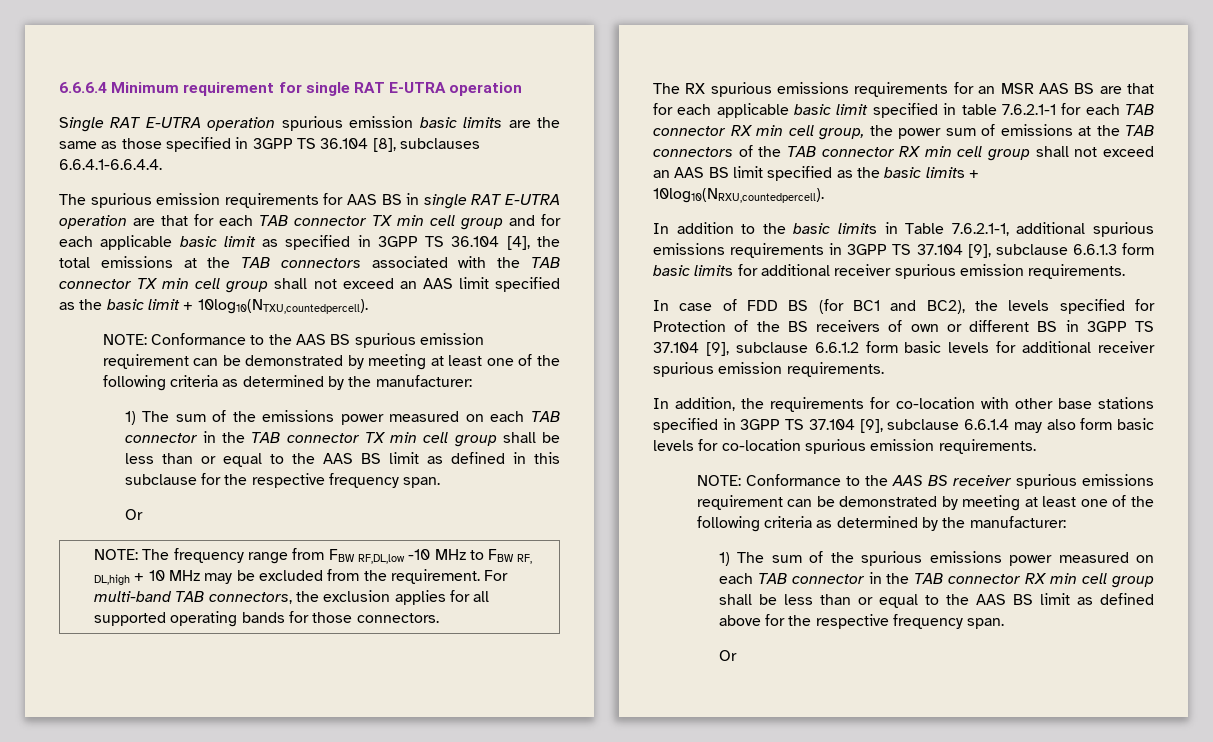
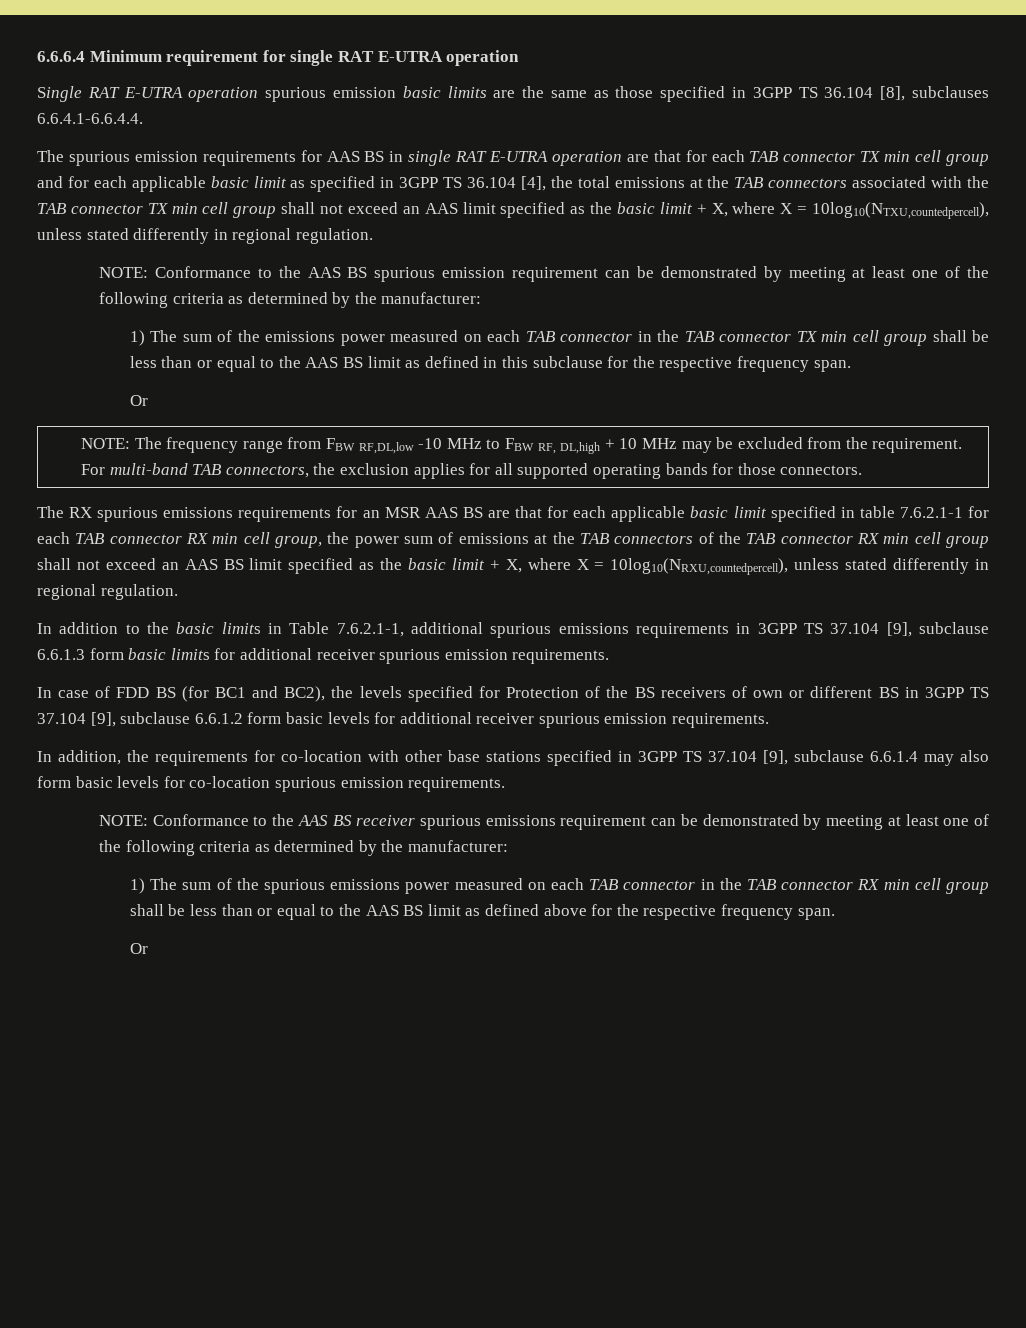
- The spurious emission requirements for AAS BS in single RAT E-UTRA operation are that for each TAB connector TX min cell group and for each applicable basic limit as specified in 3GPP TS 36.104 [4], the total emissions at the TAB connectors associated with the TAB connector TX min cell group shall not exceed an AAS limit specified as the basic limit + 10log10(NTXU,countedpercell).
+ The spurious emission requirements for AAS BS in single RAT E-UTRA operation are that for each TAB connector TX min cell group and for each applicable basic limit as specified in 3GPP TS 36.104 [4], the total emissions at the TAB connectors associated with the TAB connector TX min cell group shall not exceed an AAS limit specified as the basic limit + X, where X = 10log10(NTXU,countedpercell), unless stated differently in regional regulation.
- The RX spurious emissions requirements for an MSR AAS BS are that for each applicable basic limit specified in table 7.6.2.1-1 for each TAB connector RX min cell group, the power sum of emissions at the TAB connectors of the TAB connector RX min cell group shall not exceed an AAS BS limit specified as the basic limits + 10log10(NRXU,countedpercell).
+ The RX spurious emissions requirements for an MSR AAS BS are that for each applicable basic limit specified in table 7.6.2.1-1 for each TAB connector RX min cell group, the power sum of emissions at the TAB connectors of the TAB connector RX min cell group shall not exceed an AAS BS limit specified as the basic limit + X, where X = 10log10(NRXU,countedpercell), unless stated differently in regional regulation.

